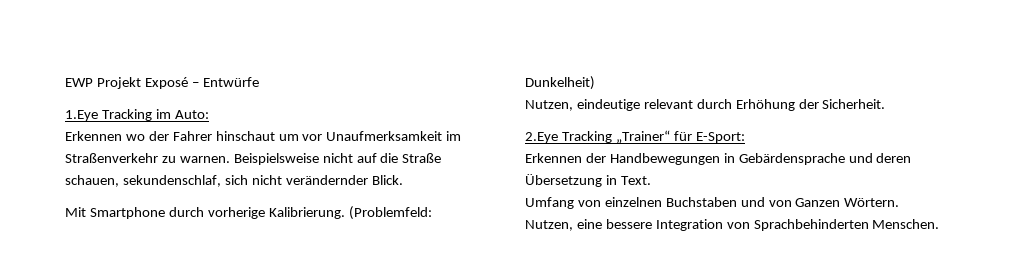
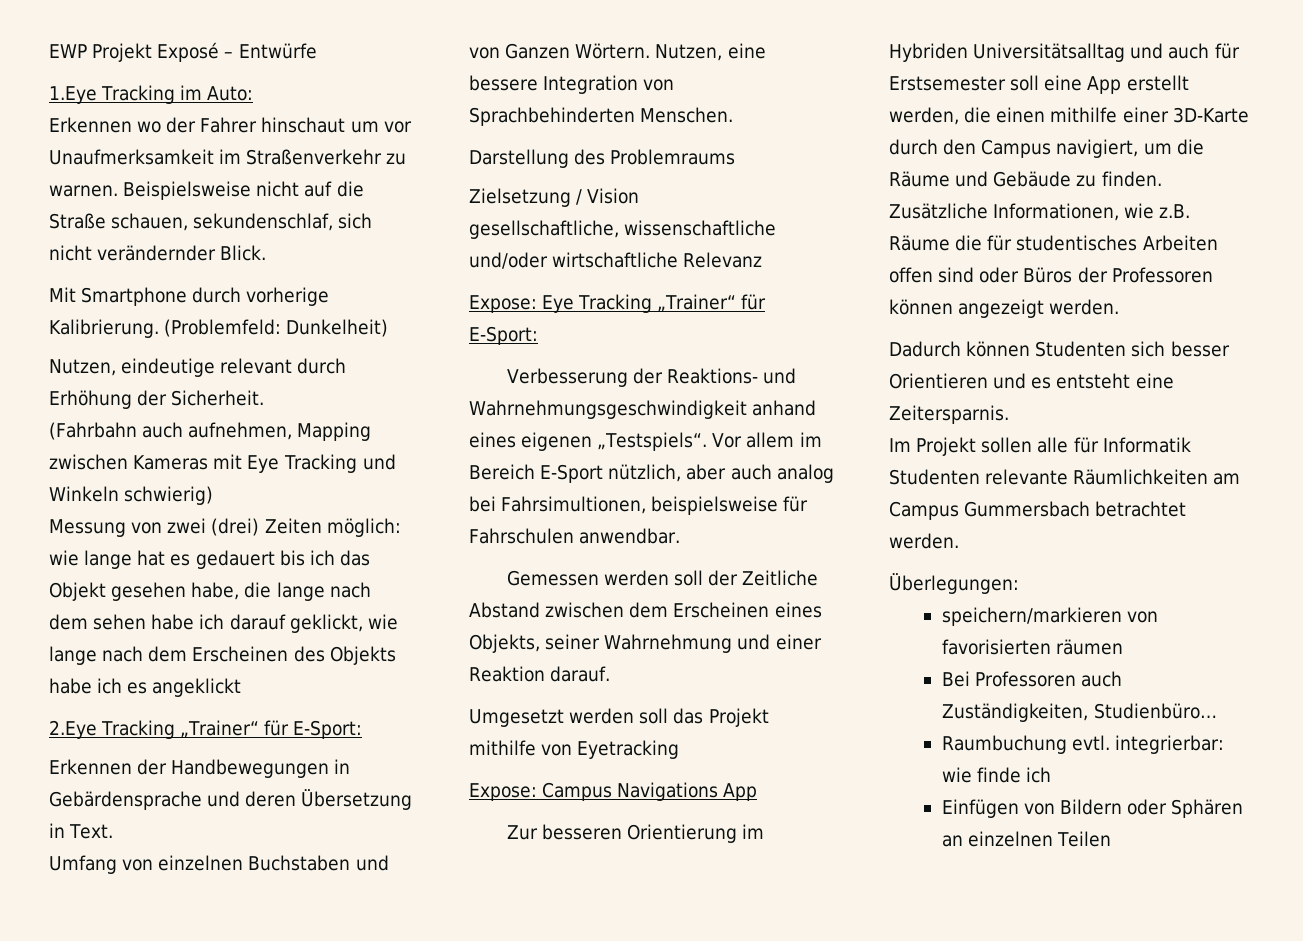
+ (Fahrbahn auch aufnehmen, Mapping zwischen Kameras mit Eye Tracking und Winkeln schwierig)
+ Messung von zwei (drei) Zeiten möglich: wie lange hat es gedauert bis ich das Objekt gesehen habe, die lange nach dem sehen habe ich darauf geklickt, wie lange nach dem Erscheinen des Objekts habe ich es angeklickt
+ Darstellung des Problemraums
+ Zielsetzung / Vision
+ gesellschaftliche, wissenschaftliche und/oder wirtschaftliche Relevanz
+ Expose: Eye Tracking „Trainer“ für E-Sport:
+ Verbesserung der Reaktions- und Wahrnehmungsgeschwindigkeit anhand eines eigenen „Testspiels“. Vor allem im Bereich E-Sport nützlich, aber auch analog bei Fahrsimultionen, beispielsweise für Fahrschulen anwendbar.
+ Gemessen werden soll der Zeitliche Abstand zwischen dem Erscheinen eines Objekts, seiner Wahrnehmung und einer Reaktion darauf.
+ Umgesetzt werden soll das Projekt mithilfe von Eyetracking
+ Expose: Campus Navigations App
+ Zur besseren Orientierung im Hybriden Universitätsalltag und auch für Erstsemester soll eine App erstellt werden, die einen mithilfe einer 3D-Karte durch den Campus navigiert, um die Räume und Gebäude zu finden. Zusätzliche Informationen, wie z.B. Räume die für studentisches Arbeiten offen sind oder Büros der Professoren können angezeigt werden.
+ Dadurch können Studenten sich besser Orientieren und es entsteht eine Zeitersparnis.
+ Im Projekt sollen alle für Informatik Studenten relevante Räumlichkeiten am Campus Gummersbach betrachtet werden.
+ Überlegungen:
+ speichern/markieren von favorisierten räumen
+ Bei Professoren auch Zuständigkeiten, Studienbüro…
+ Raumbuchung evtl. integrierbar: wie finde ich
+ Einfügen von Bildern oder Sphären an einzelnen Teilen

